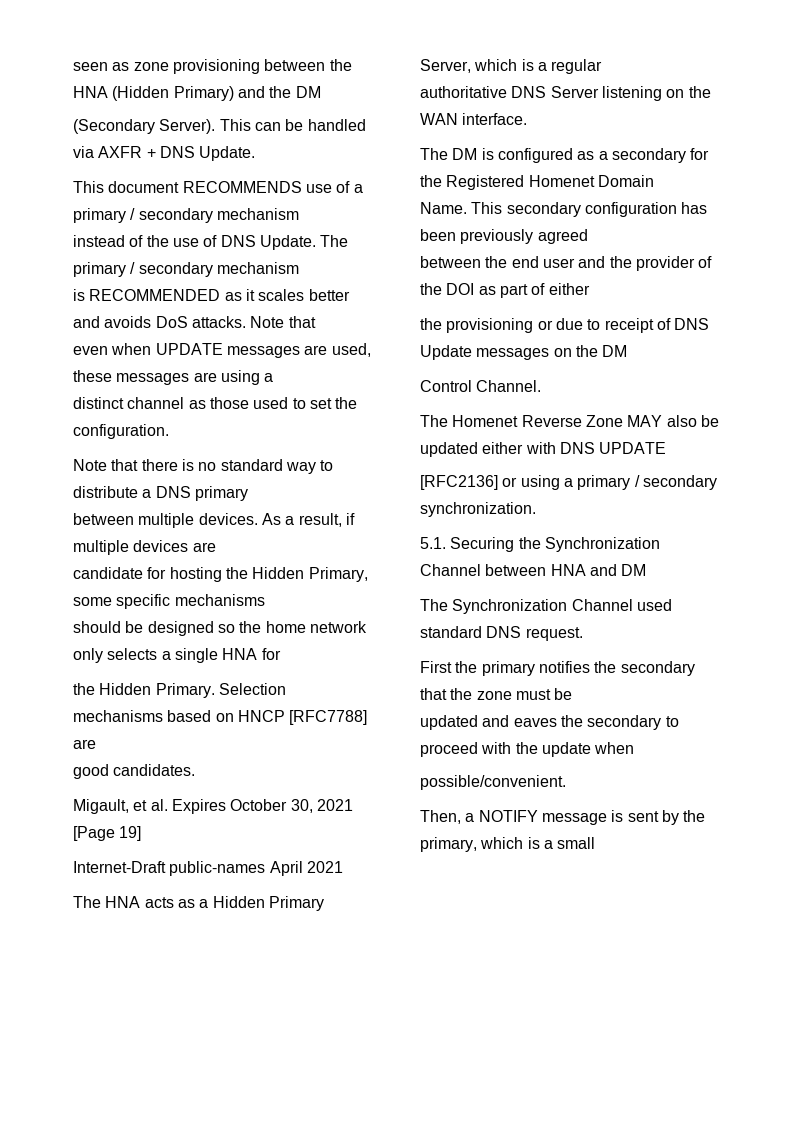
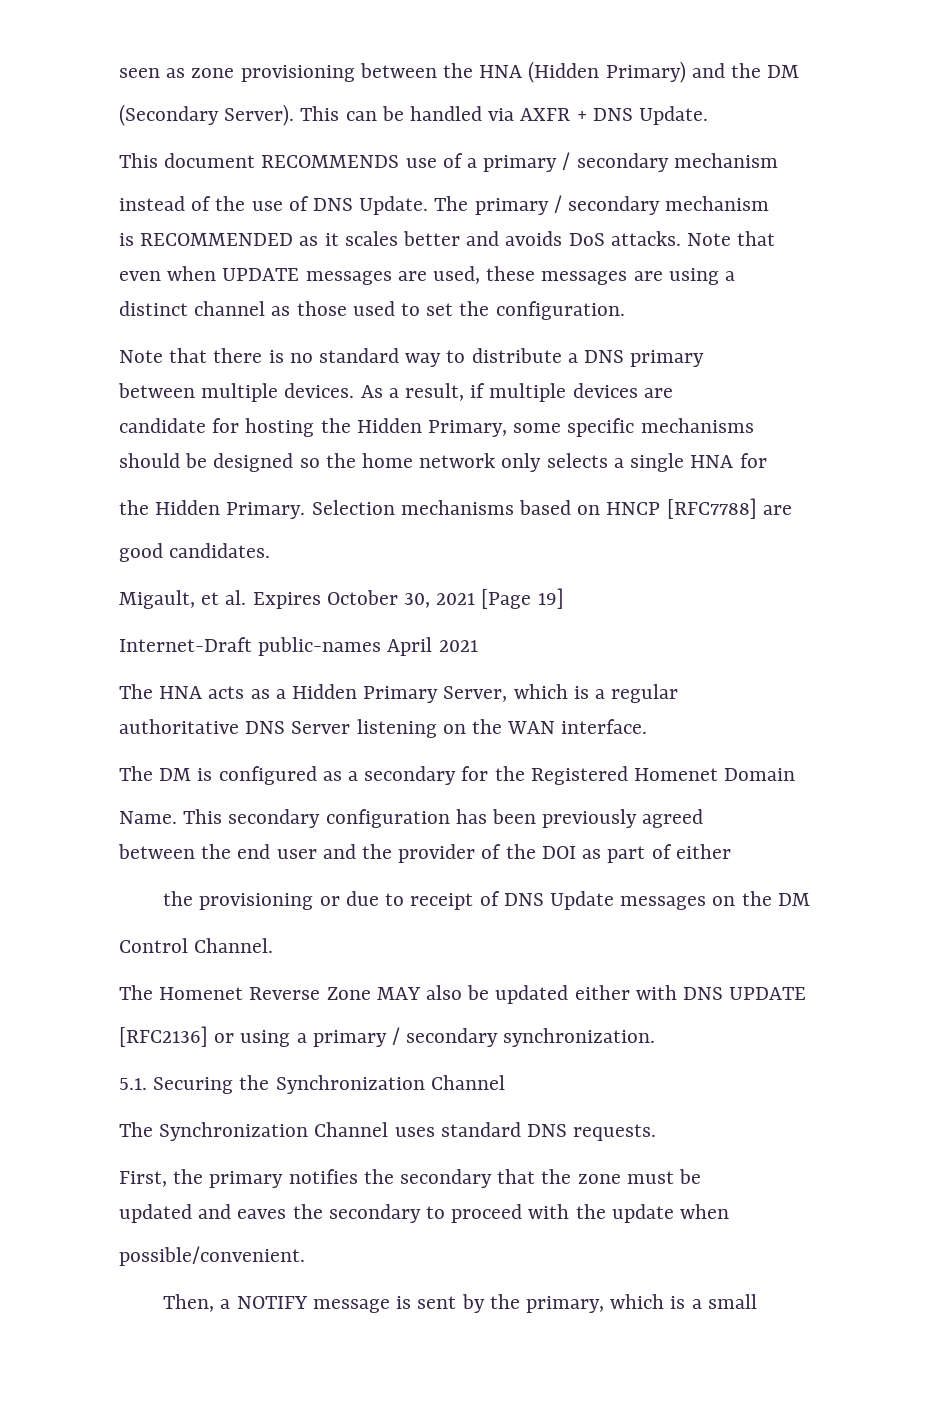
- 5.1. Securing the Synchronization Channel between HNA and DM
+ 5.1. Securing the Synchronization Channel
- The Synchronization Channel used standard DNS request.
- First the primary notifies the secondary that the zone must be
+ The Synchronization Channel uses standard DNS requests.
+ First, the primary notifies the secondary that the zone must be

